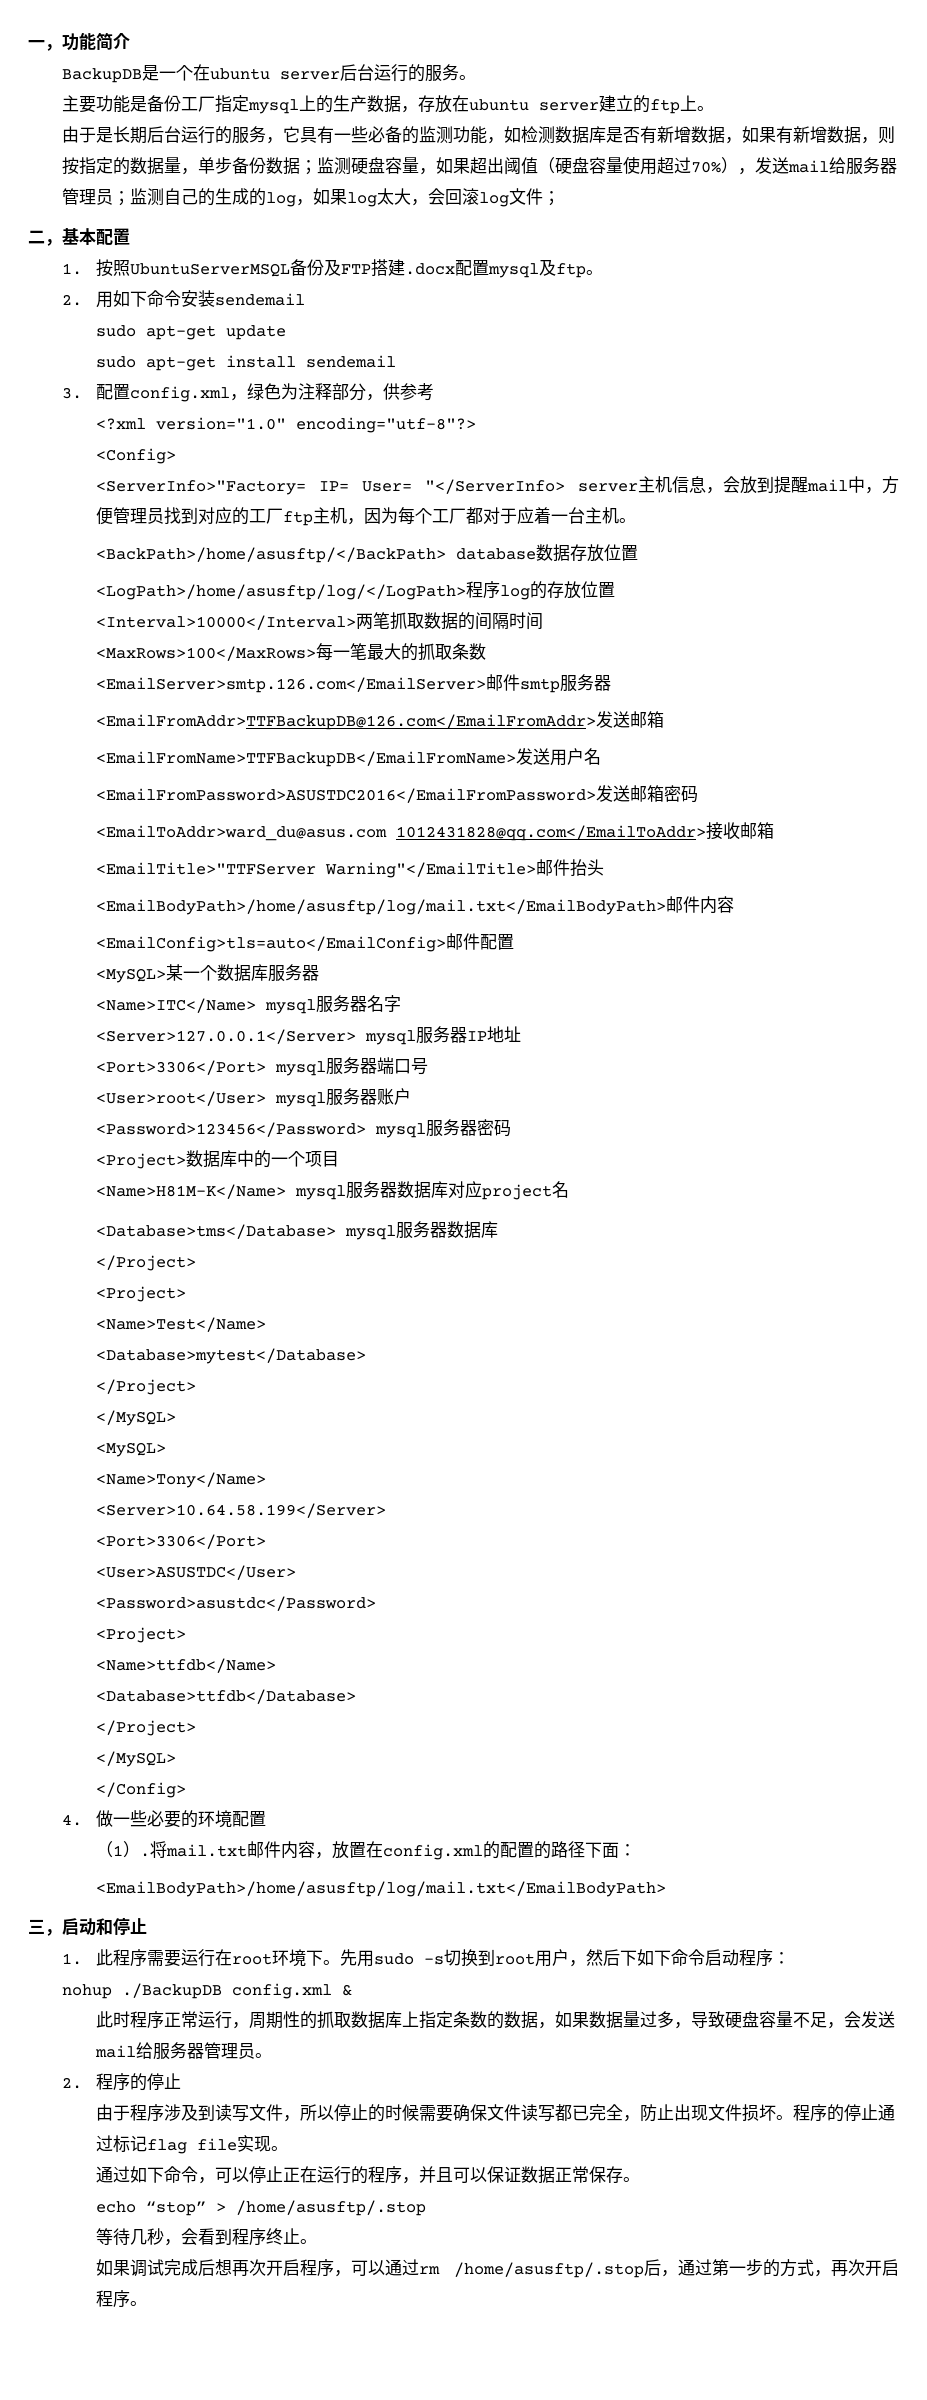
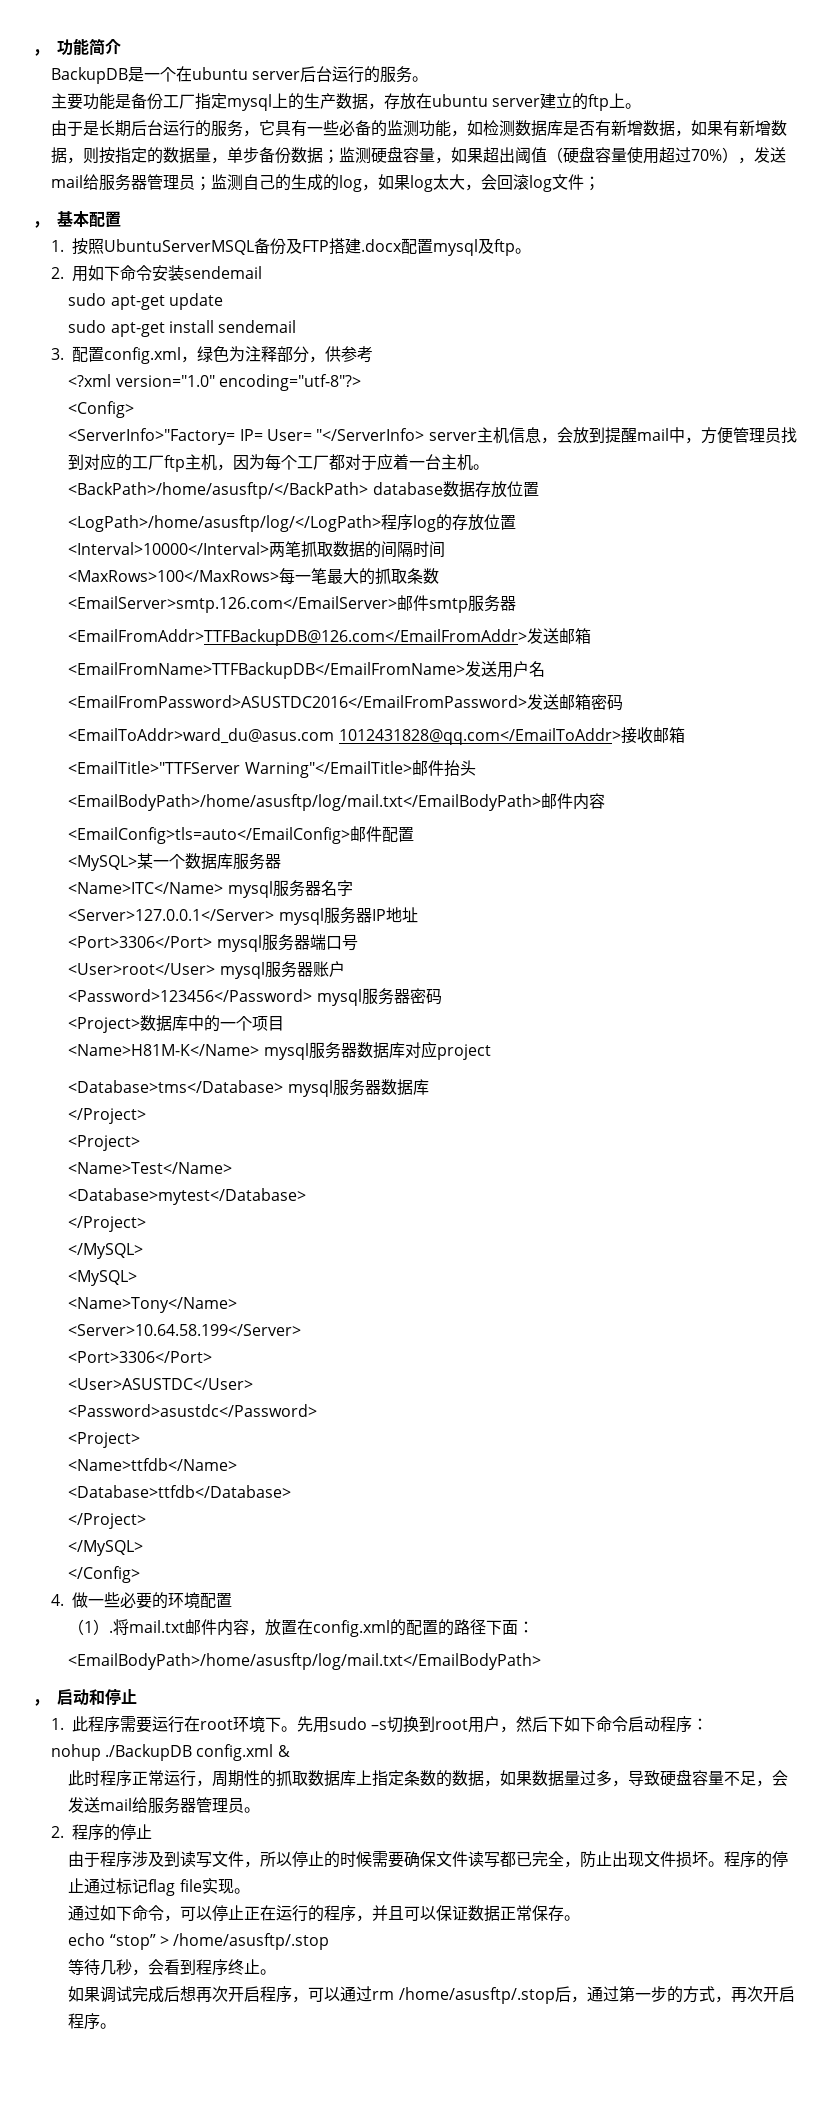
- 一，功能简介
+ ，功能简介
- 二，基本配置
+ ，基本配置
- <Name>H81M-K</Name> mysql服务器数据库对应project名
+ <Name>H81M-K</Name> mysql服务器数据库对应project
- 三，启动和停止
+ ，启动和停止

